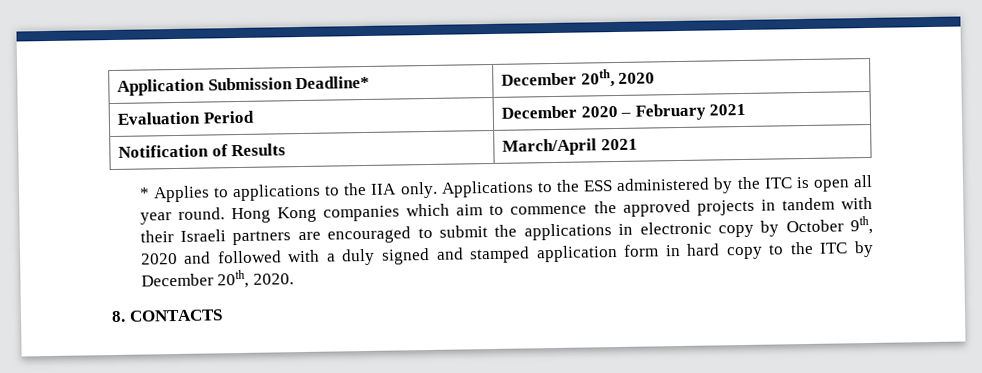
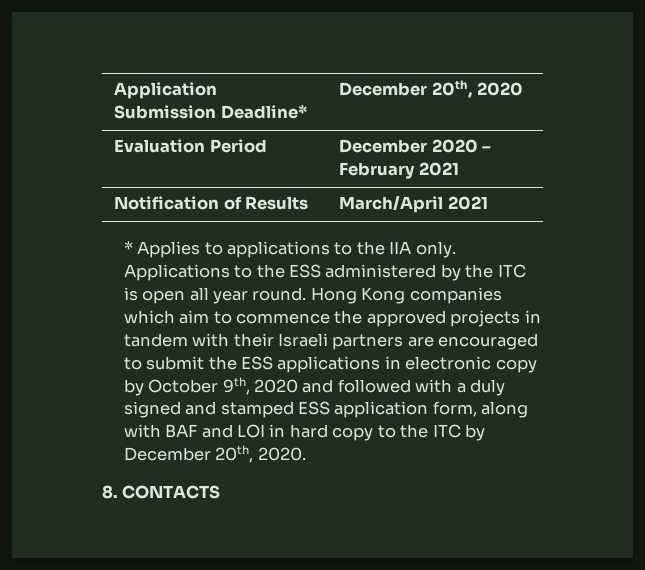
- Hong Kong companies which aim to commence the approved projects in tandem with their Israeli partners are encouraged to submit the applications in electronic copy by October 9th, 2020 and followed with a duly signed and stamped application form in hard copy to the ITC by December 20th, 2020.
+ Hong Kong companies which aim to commence the approved projects in tandem with their Israeli partners are encouraged to submit the ESS applications in electronic copy by October 9th, 2020 and followed with a duly signed and stamped ESS application form, along with BAF and LOI in hard copy to the ITC by December 20th, 2020.

